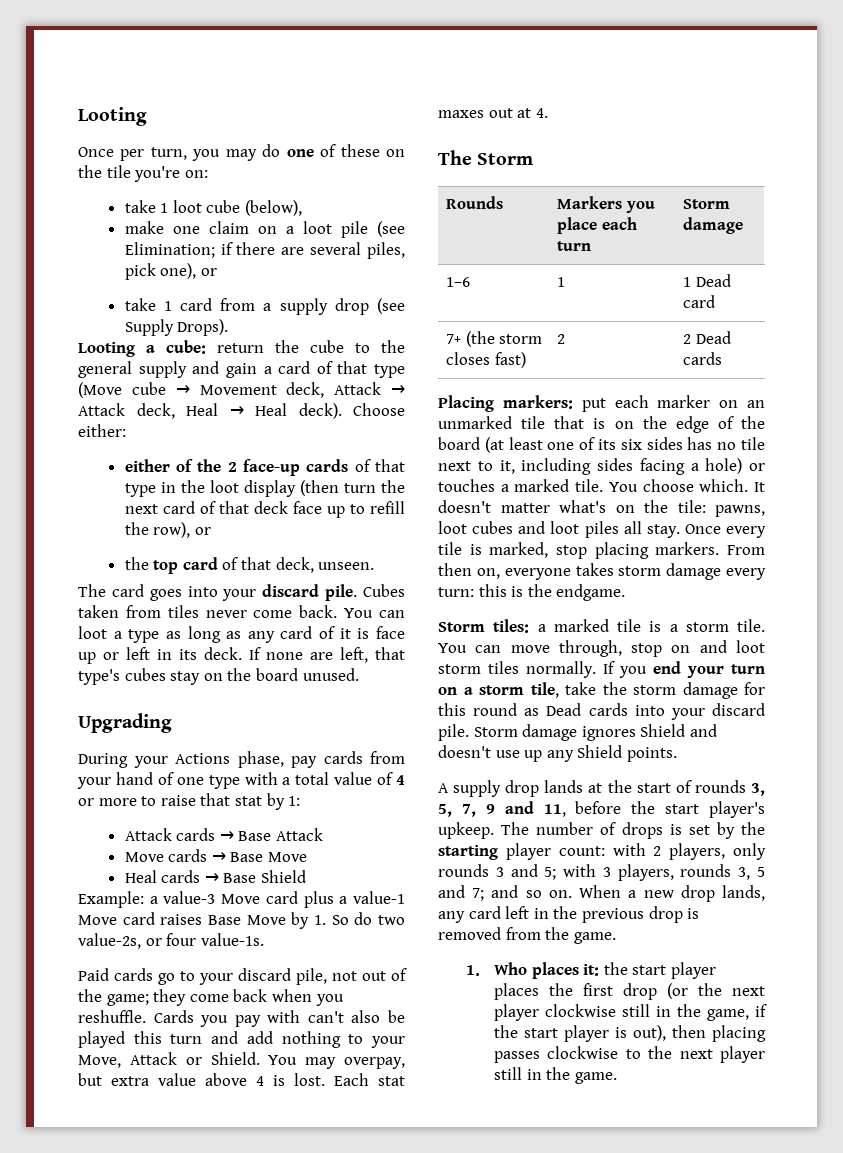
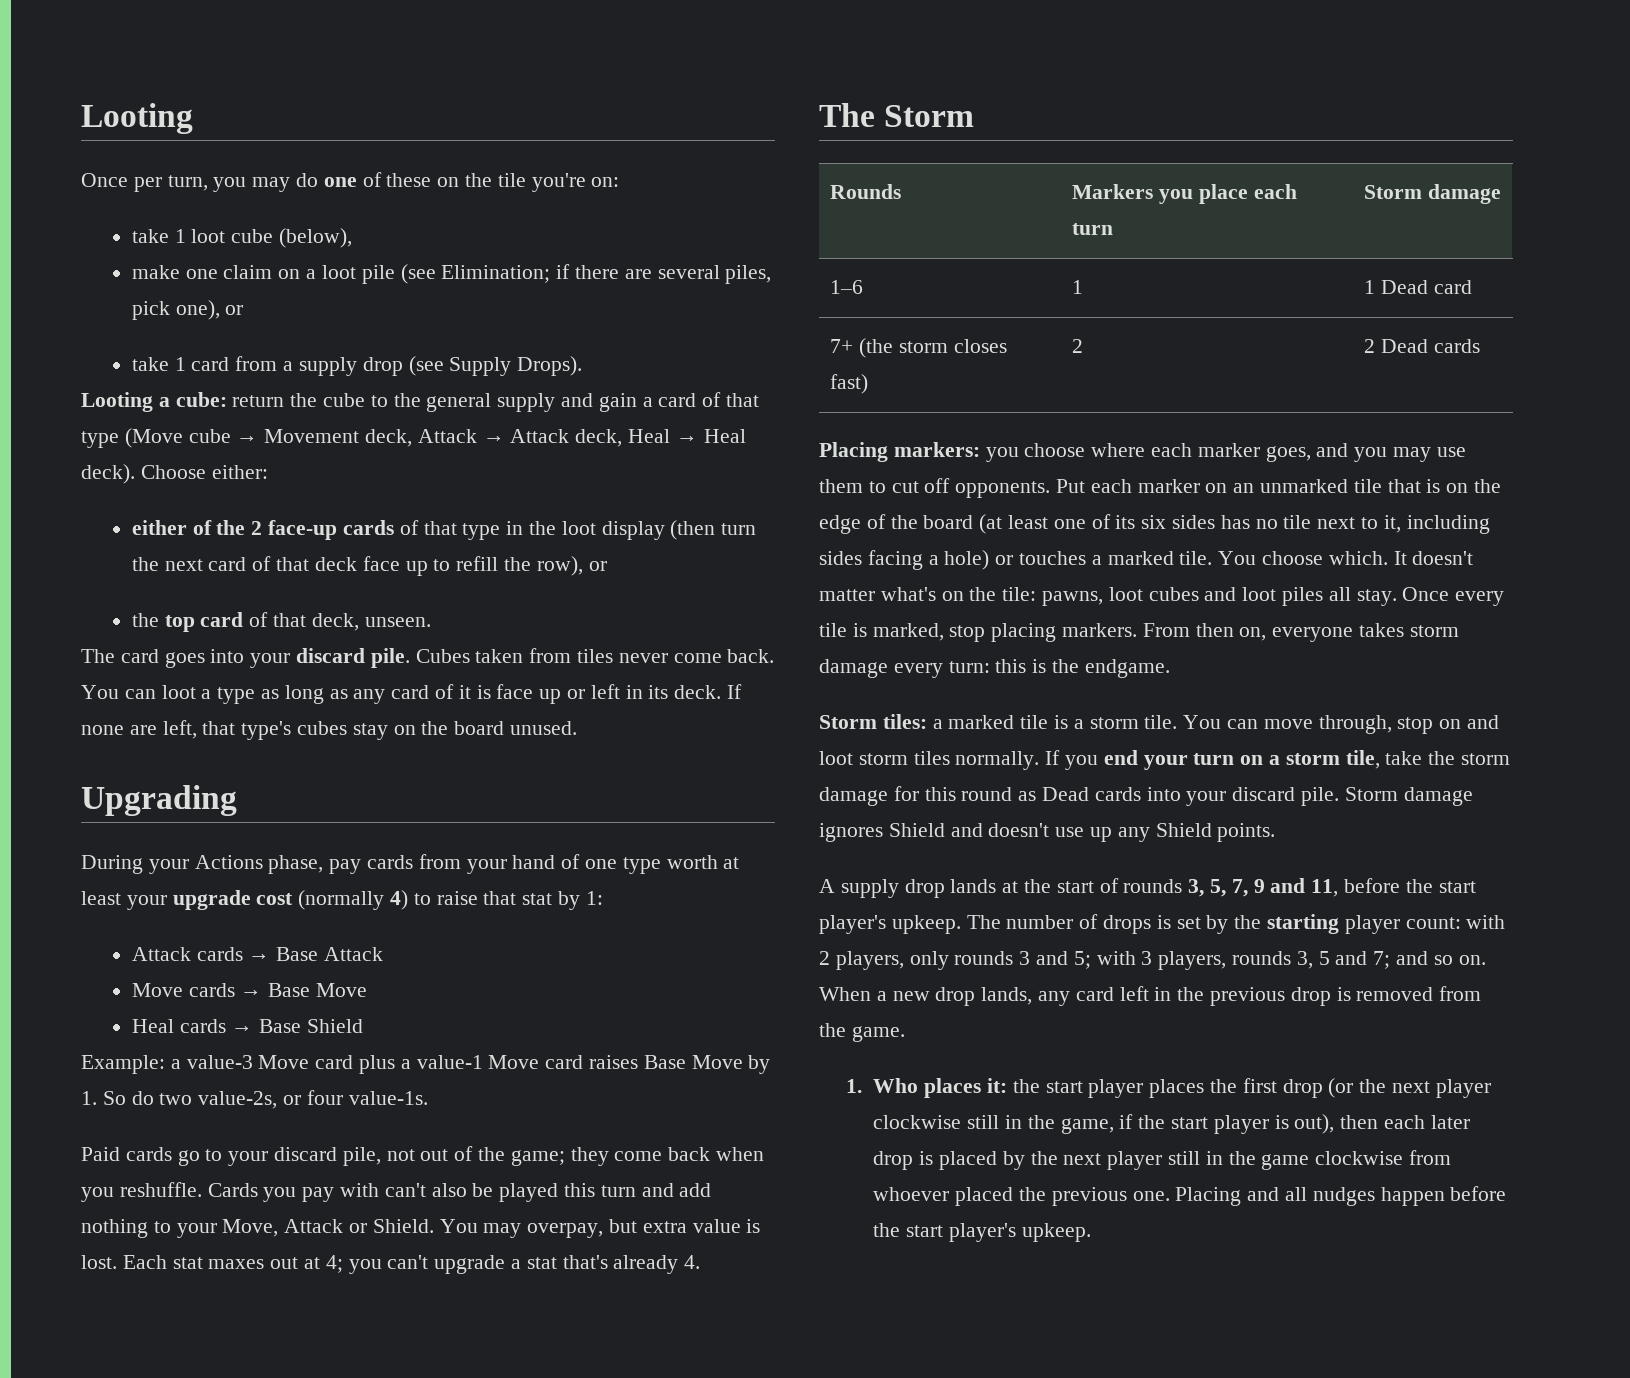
- During your Actions phase, pay cards from your hand of one type with a total value of 4 or more to raise that stat by 1:
+ During your Actions phase, pay cards from your hand of one type worth at least your upgrade cost (normally 4) to raise that stat by 1:
- You may overpay, but extra value above 4 is lost.
+ You may overpay, but extra value is lost.
- Each stat maxes out at 4.
+ Each stat maxes out at 4; you can't upgrade a stat that's already 4.
- Placing markers: put each marker on an unmarked tile that is on the edge of the board (at least one of its six sides has no tile next to it, including sides facing a hole) or touches a marked tile.
+ Placing markers: you choose where each marker goes, and you may use them to cut off opponents. Put each marker on an unmarked tile that is on the edge of the board (at least one of its six sides has no tile next to it, including sides facing a hole) or touches a marked tile.
- 1. Who places it: the start player places the first drop (or the next player clockwise still in the game, if the start player is out), then placing passes clockwise to the next player still in the game.
+ 1. Who places it: the start player places the first drop (or the next player clockwise still in the game, if the start player is out), then each later drop is placed by the next player still in the game clockwise from whoever placed the previous one. Placing and all nudges happen before the start player's upkeep.

